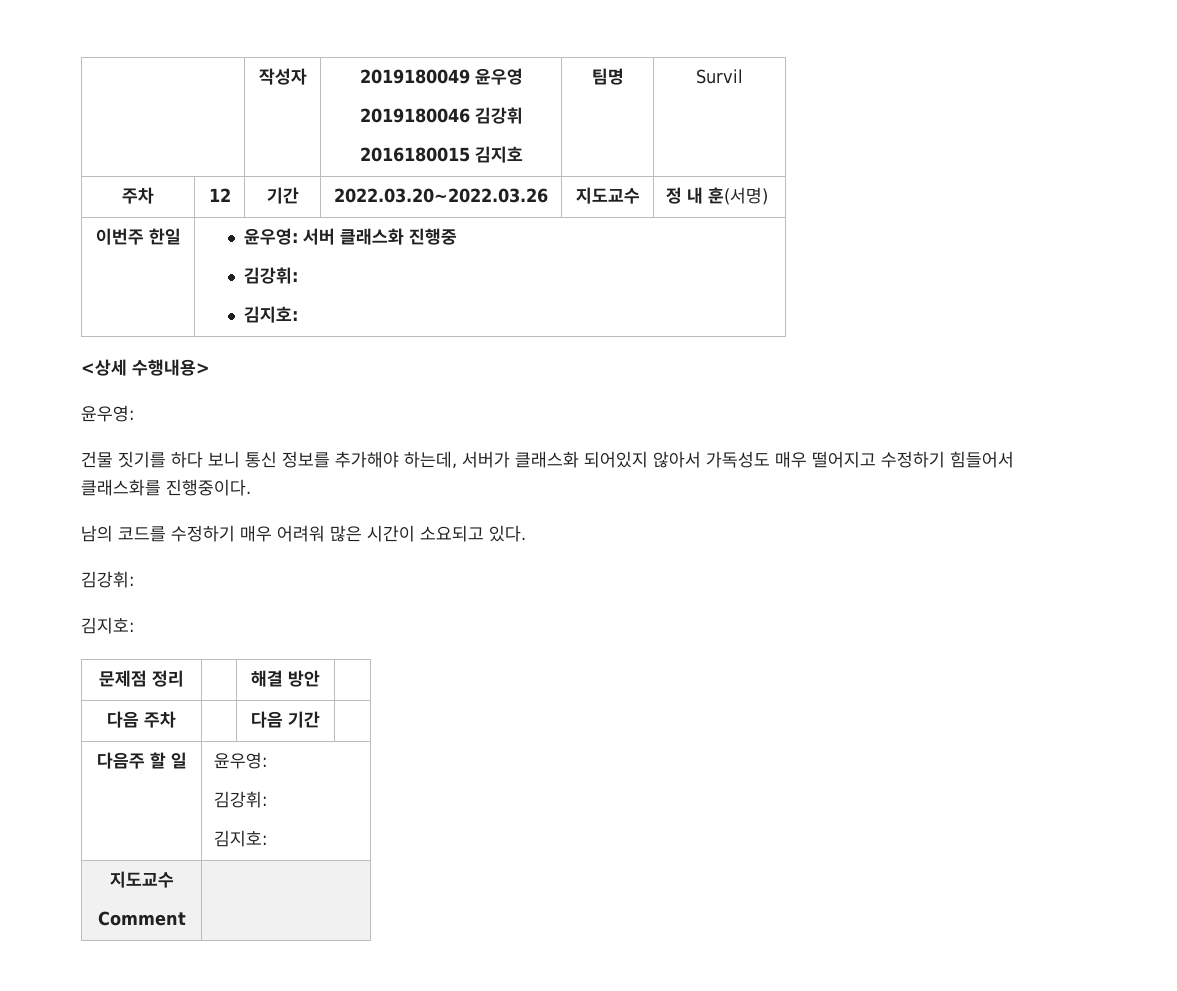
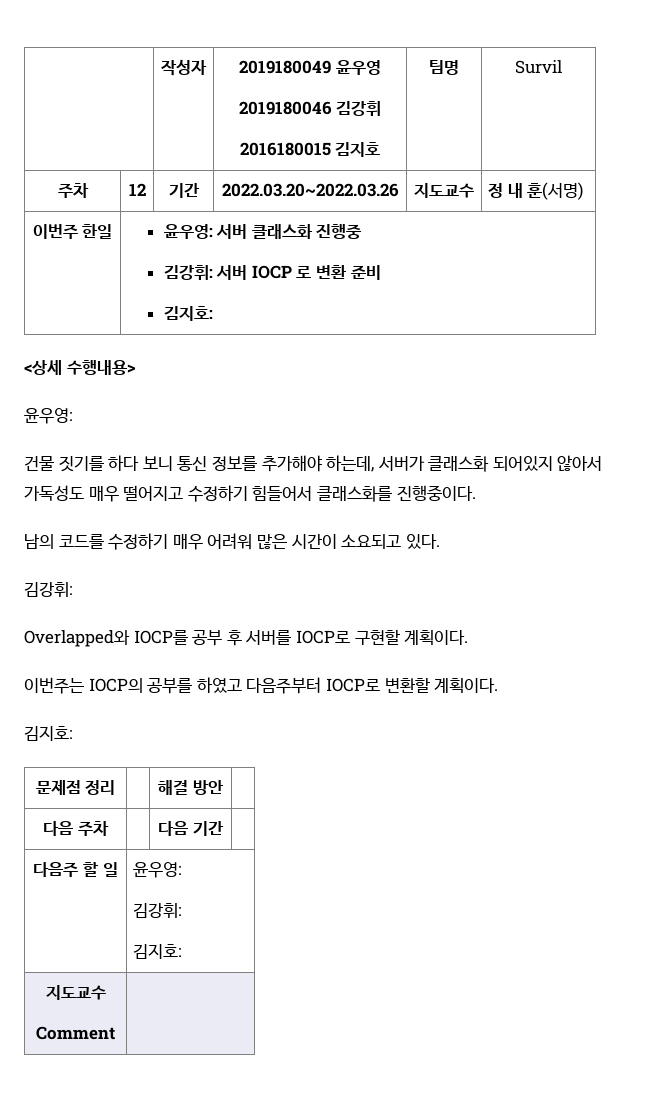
  이번주 한일 | 윤우영: 서버 클래스화 진행중
- 김강휘:
+ 김강휘: 서버 IOCP 로 변환 준비
+ Overlapped와 IOCP를 공부 후 서버를 IOCP로 구현할 계획이다.
+ 이번주는 IOCP의 공부를 하였고 다음주부터 IOCP로 변환할 계획이다.

